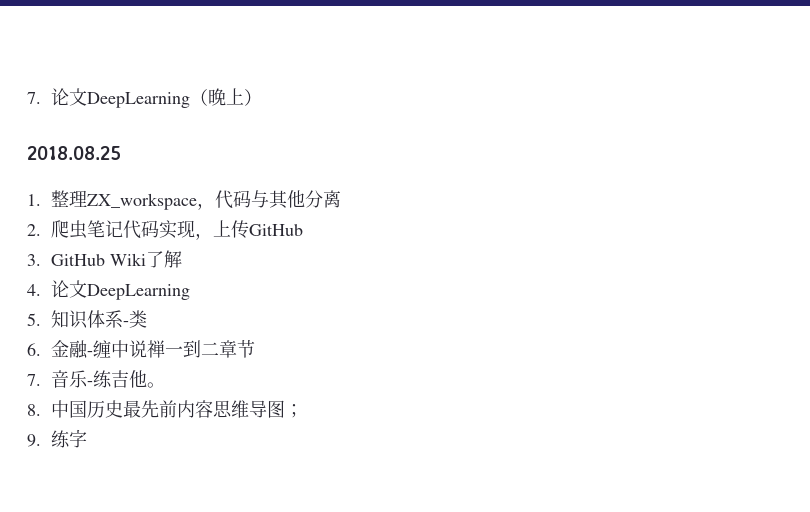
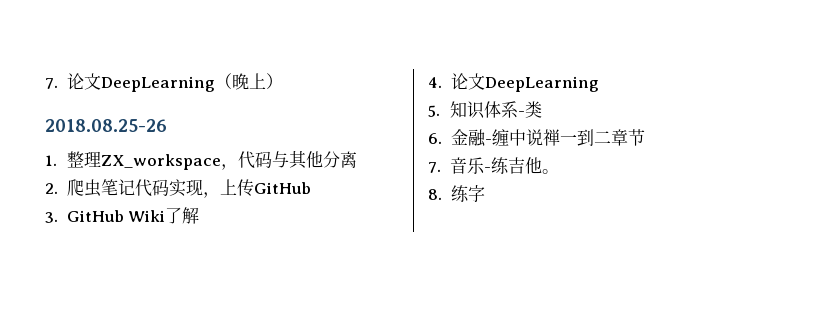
- 2018.08.25
+ 2018.08.25-26
- 8.中国历史最先前内容思维导图；
- 9.练字
+ 8.练字

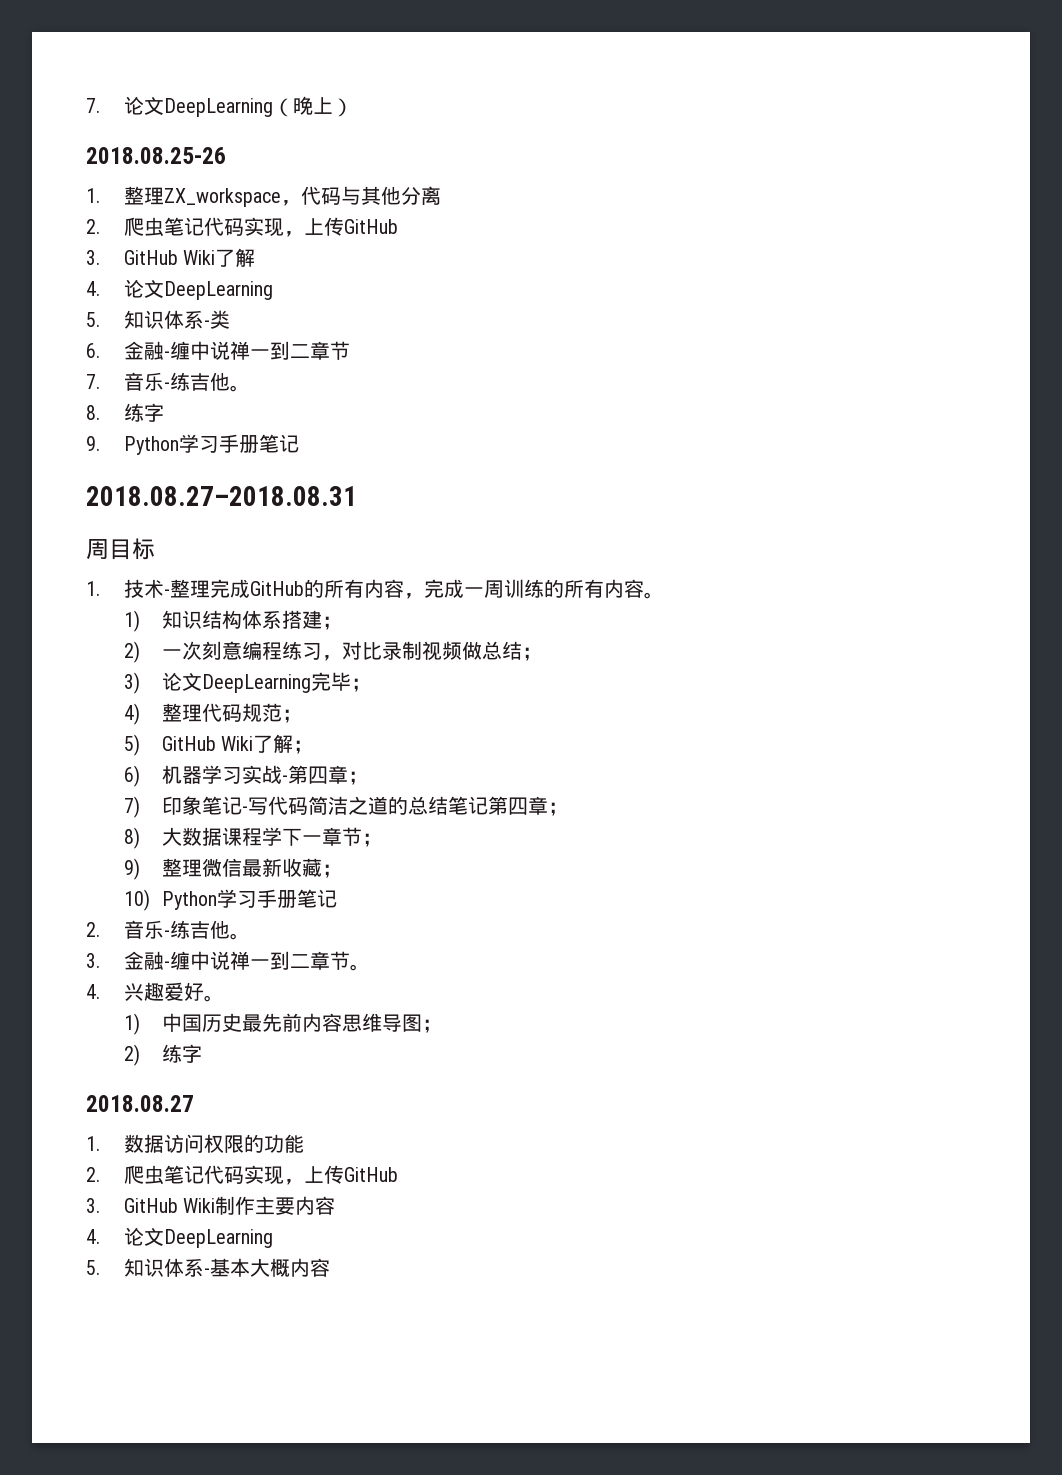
+ 9. Python学习手册笔记
+ 2018.08.27–2018.08.31
+ 周目标
+ 1.技术-整理完成GitHub的所有内容，完成一周训练的所有内容。
+ 1)知识结构体系搭建；
+ 2)一次刻意编程练习，对比录制视频做总结；
+ 3)论文DeepLearning完毕；
+ 4)整理代码规范；
+ 5) GitHub Wiki了解；
+ 6)机器学习实战-第四章；
+ 7)印象笔记-写代码简洁之道的总结笔记第四章；
+ 8)大数据课程学下一章节；
+ 9)整理微信最新收藏；
+ 10) Python学习手册笔记
+ 2.音乐-练吉他。
+ 3.金融-缠中说禅一到二章节。
+ 4.兴趣爱好。
+ 1)中国历史最先前内容思维导图；
+ 2)练字
+ 2018.08.27
+ 1.数据访问权限的功能
+ 2.爬虫笔记代码实现，上传GitHub
+ 3. GitHub Wiki制作主要内容
+ 4.论文DeepLearning
+ 5.知识体系-基本大概内容

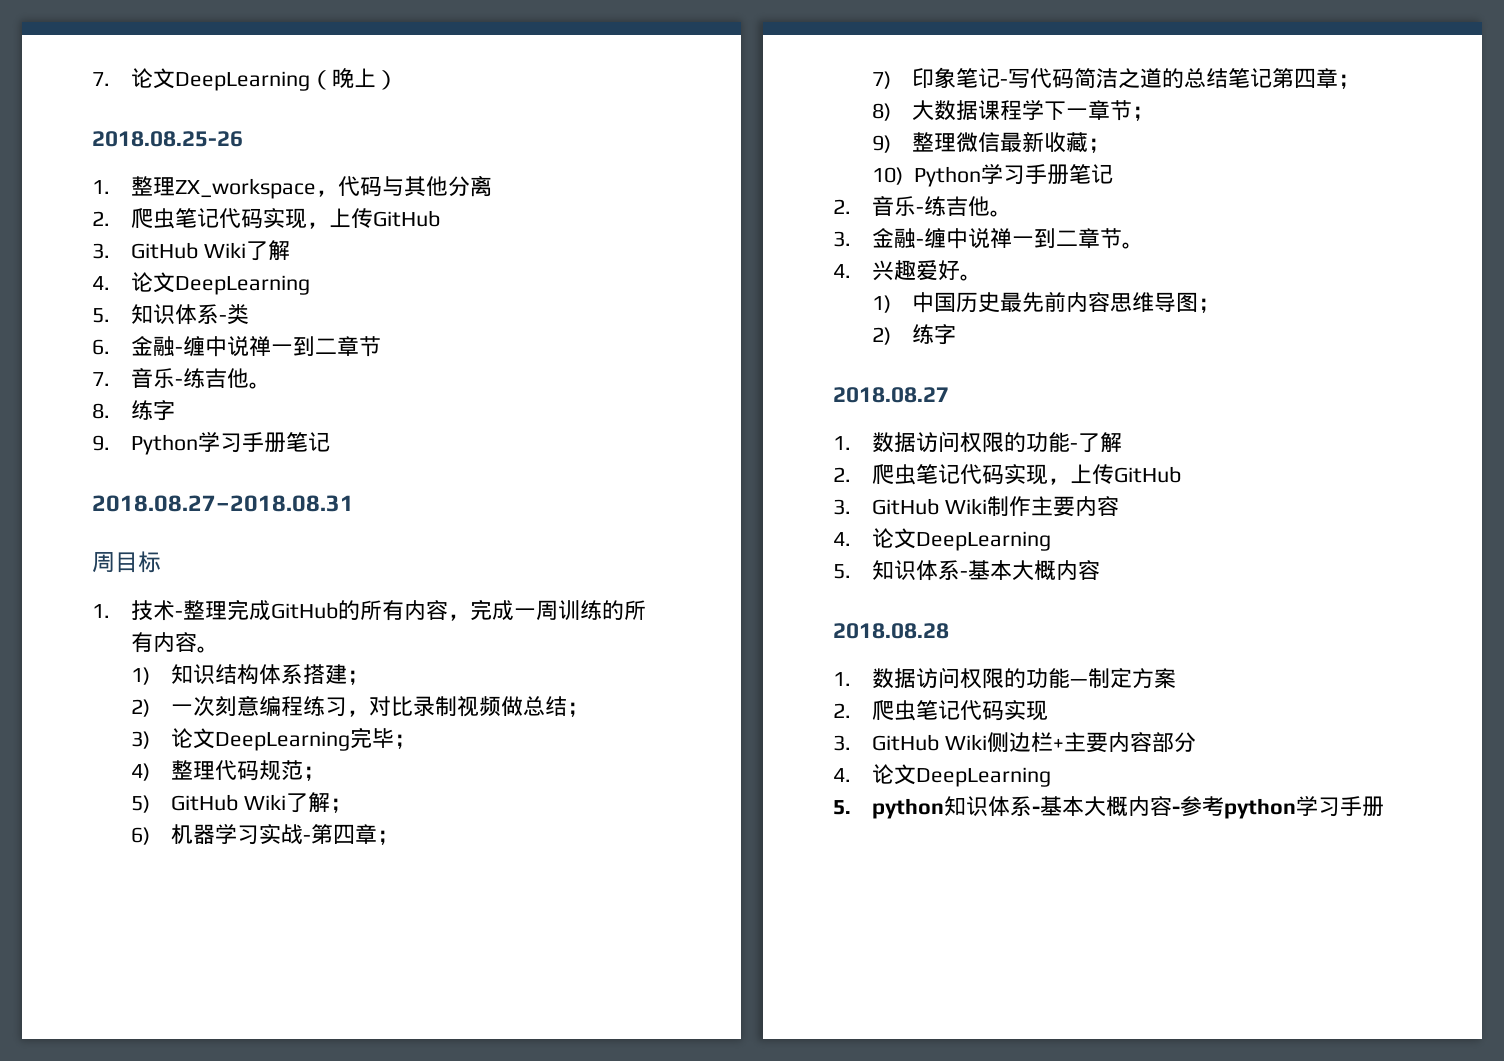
- 1.数据访问权限的功能
+ 1.数据访问权限的功能-了解
+ 2018.08.28
+ 1.数据访问权限的功能—制定方案
+ 2.爬虫笔记代码实现
+ 3. GitHub Wiki侧边栏+主要内容部分
+ 4.论文DeepLearning
+ 5. python知识体系-基本大概内容-参考python学习手册

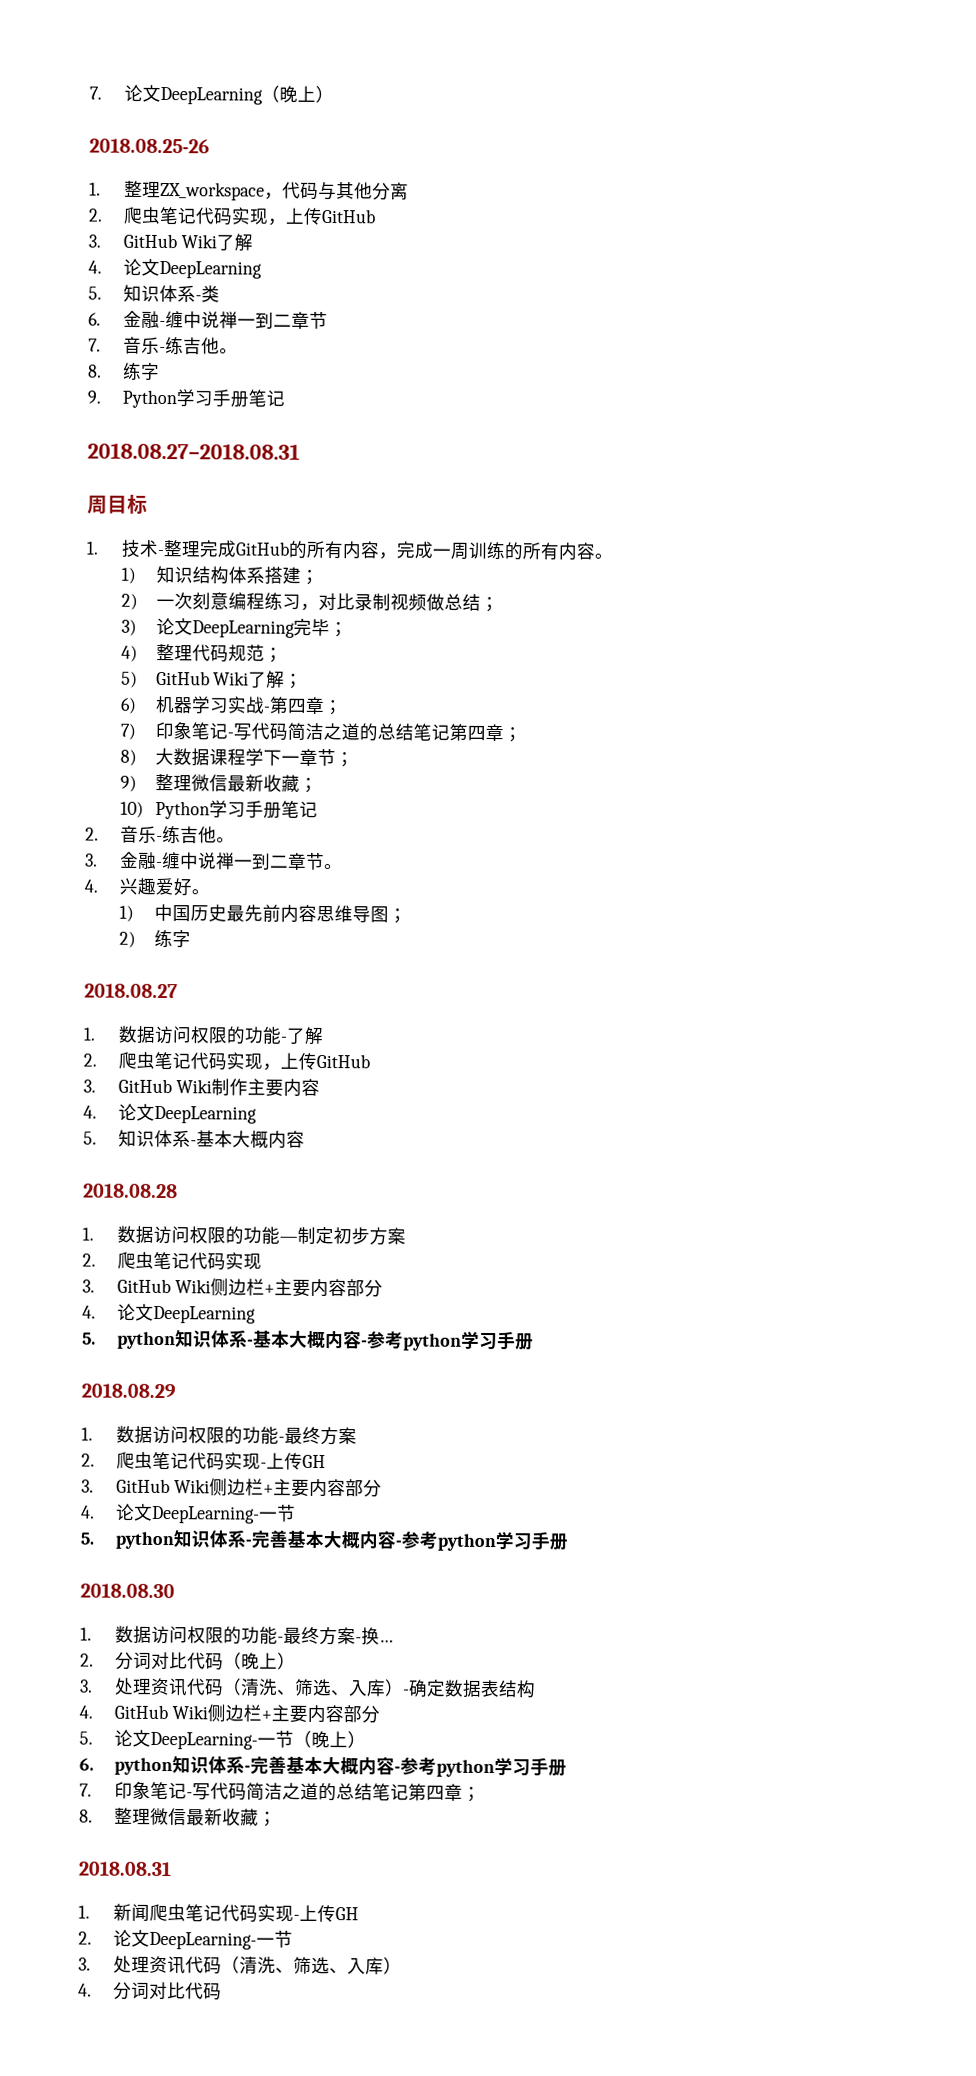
- 1.数据访问权限的功能—制定方案
+ 1.数据访问权限的功能—制定初步方案
+ 2018.08.29
+ 1.数据访问权限的功能-最终方案
+ 2.爬虫笔记代码实现-上传GH
+ 3. GitHub Wiki侧边栏+主要内容部分
+ 4.论文DeepLearning-一节
+ 5. python知识体系-完善基本大概内容-参考python学习手册
+ 2018.08.30
+ 1.数据访问权限的功能-最终方案-换…
+ 2.分词对比代码（晚上）
+ 3.处理资讯代码（清洗、筛选、入库）-确定数据表结构
+ 4. GitHub Wiki侧边栏+主要内容部分
+ 5.论文DeepLearning-一节（晚上）
+ 6. python知识体系-完善基本大概内容-参考python学习手册
+ 7.印象笔记-写代码简洁之道的总结笔记第四章；
+ 8.整理微信最新收藏；
+ 2018.08.31
+ 1.新闻爬虫笔记代码实现-上传GH
+ 2.论文DeepLearning-一节
+ 3.处理资讯代码（清洗、筛选、入库）
+ 4.分词对比代码

